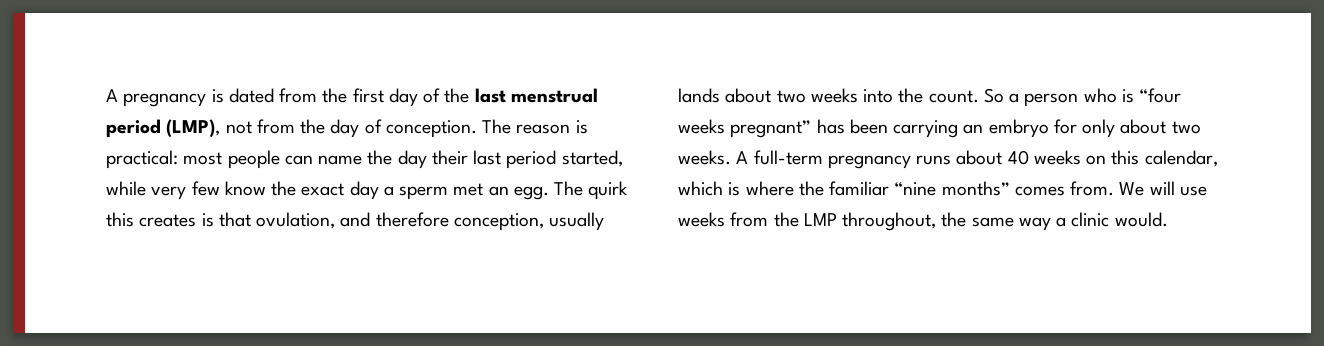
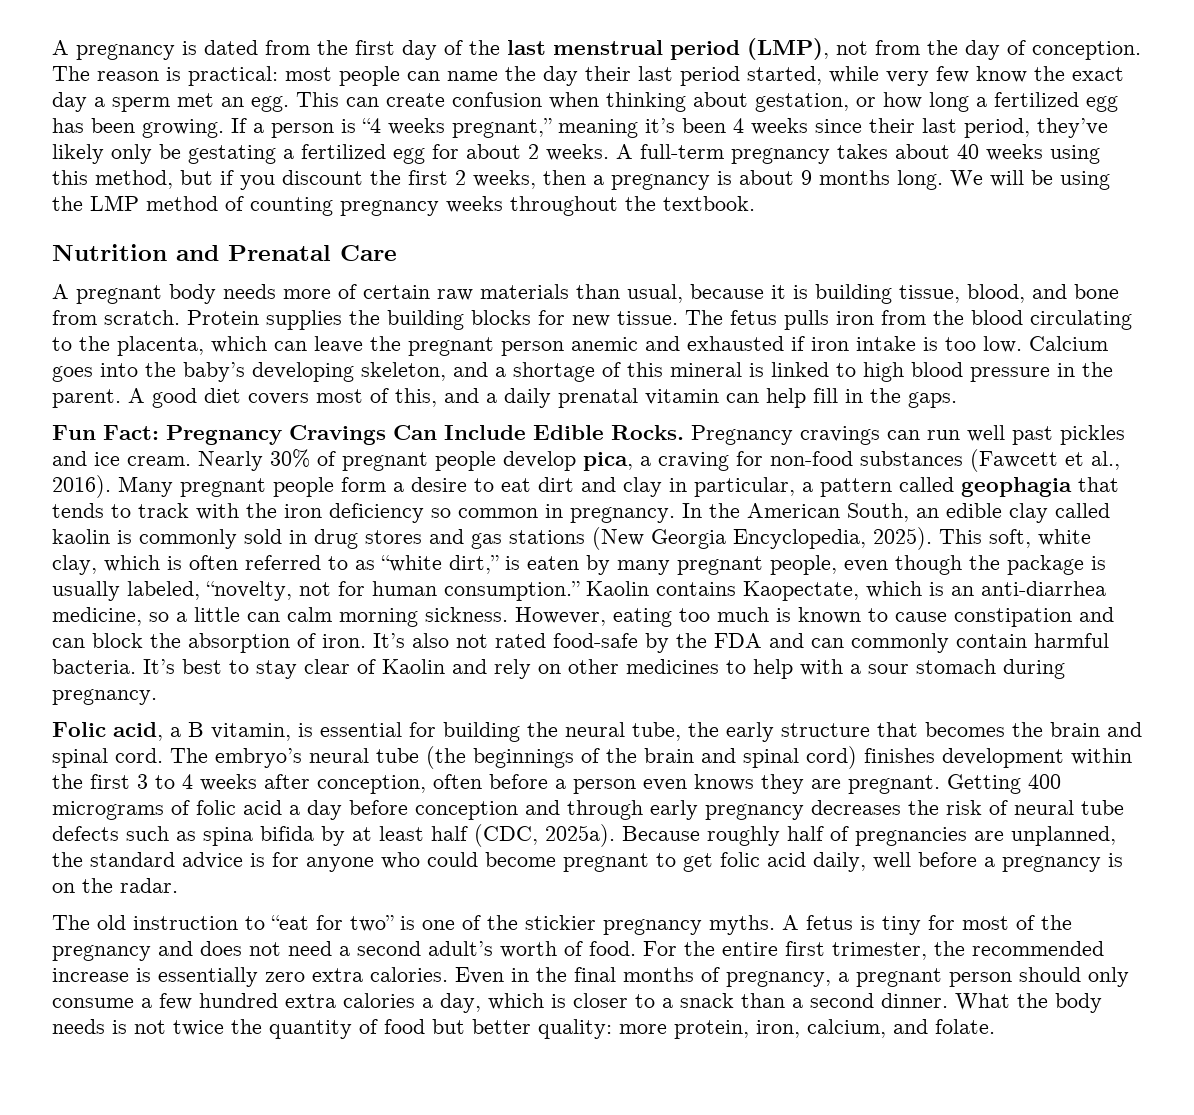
- The quirk this creates is that ovulation, and therefore conception, usually lands about two weeks into the count. So a person who is “four weeks pregnant” has been carrying an embryo for only about two weeks.
+ This can create confusion when thinking about gestation, or how long a fertilized egg has been growing. If a person is “4 weeks pregnant,” meaning it’s been 4 weeks since their last period, they’ve likely only be gestating a fertilized egg for about 2 weeks.
- A full-term pregnancy runs about 40 weeks on this calendar, which is where the familiar “nine months” comes from. We will use weeks from the LMP throughout, the same way a clinic would.
+ A full-term pregnancy takes about 40 weeks using this method, but if you discount the first 2 weeks, then a pregnancy is about 9 months long. We will be using the LMP method of counting pregnancy weeks throughout the textbook.
+ Nutrition and Prenatal Care
+ A pregnant body needs more of certain raw materials than usual, because it is building tissue, blood, and bone from scratch. Protein supplies the building blocks for new tissue. The fetus pulls iron from the blood circulating to the placenta, which can leave the pregnant person anemic and exhausted if iron intake is too low. Calcium goes into the baby’s developing skeleton, and a shortage of this mineral is linked to high blood pressure in the parent. A good diet covers most of this, and a daily prenatal vitamin can help fill in the gaps.
+ Fun Fact: Pregnancy Cravings Can Include Edible Rocks. Pregnancy cravings can run well past pickles and ice cream. Nearly 30% of pregnant people develop pica, a craving for non-food substances (Fawcett et al., 2016). Many pregnant people form a desire to eat dirt and clay in particular, a pattern called geophagia that tends to track with the iron deficiency so common in pregnancy. In the American South, an edible clay called kaolin is commonly sold in drug stores and gas stations (New Georgia Encyclopedia, 2025). This soft, white clay, which is often referred to as “white dirt,” is eaten by many pregnant people, even though the package is usually labeled, “novelty, not for human consumption.” Kaolin contains Kaopectate, which is an anti-diarrhea medicine, so a little can calm morning sickness. However, eating too much is known to cause constipation and can block the absorption of iron. It’s also not rated food-safe by the FDA and can commonly contain harmful bacteria. It’s best to stay clear of Kaolin and rely on other medicines to help with a sour stomach during pregnancy.
+ Folic acid, a B vitamin, is essential for building the neural tube, the early structure that becomes the brain and spinal cord. The embryo’s neural tube (the beginnings of the brain and spinal cord) finishes development within the first 3 to 4 weeks after conception, often before a person even knows they are pregnant. Getting 400 micrograms of folic acid a day before conception and through early pregnancy decreases the risk of neural tube defects such as spina bifida by at least half (CDC, 2025a). Because roughly half of pregnancies are unplanned, the standard advice is for anyone who could become pregnant to get folic acid daily, well before a pregnancy is on the radar.
+ The old instruction to “eat for two” is one of the stickier pregnancy myths. A fetus is tiny for most of the pregnancy and does not need a second adult’s worth of food. For the entire first trimester, the recommended increase is essentially zero extra calories. Even in the final months of pregnancy, a pregnant person should only consume a few hundred extra calories a day, which is closer to a snack than a second dinner. What the body needs is not twice the quantity of food but better quality: more protein, iron, calcium, and folate.

